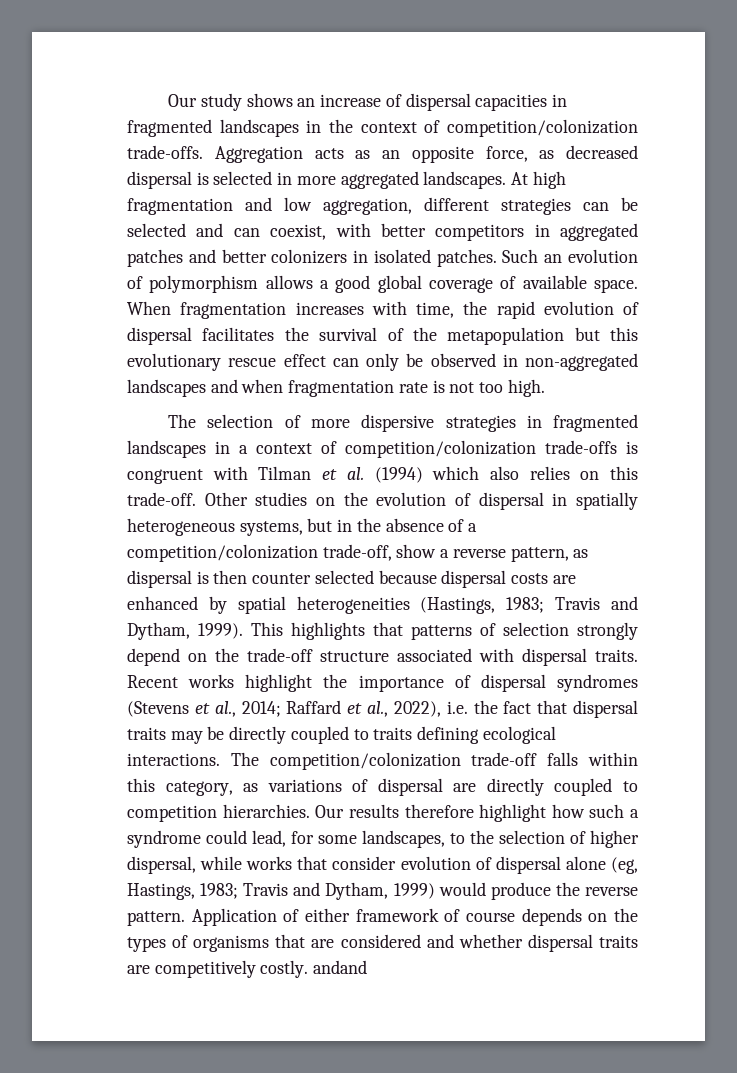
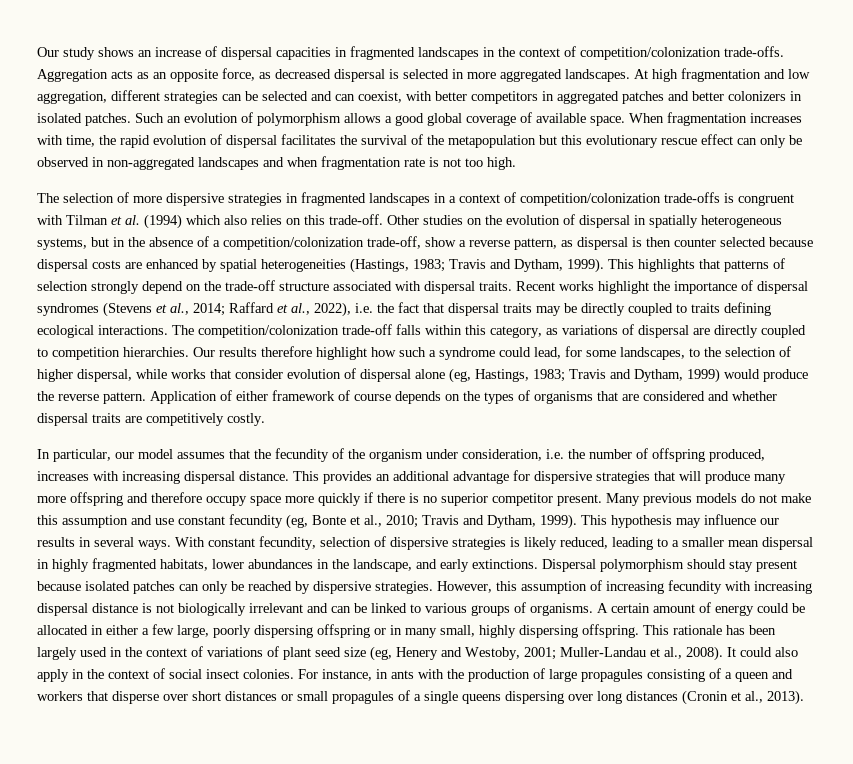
- Application of either framework of course depends on the types of organisms that are considered and whether dispersal traits are competitively costly. andand
+ Application of either framework of course depends on the types of organisms that are considered and whether dispersal traits are competitively costly.
+ In particular, our model assumes that the fecundity of the organism under consideration, i.e. the number of offspring produced, increases with increasing dispersal distance. This provides an additional advantage for dispersive strategies that will produce many more offspring and therefore occupy space more quickly if there is no superior competitor present. Many previous models do not make this assumption and use constant fecundity (eg, Bonte et al., 2010; Travis and Dytham, 1999). This hypothesis may influence our results in several ways. With constant fecundity, selection of dispersive strategies is likely reduced, leading to a smaller mean dispersal in highly fragmented habitats, lower abundances in the landscape, and early extinctions. Dispersal polymorphism should stay present because isolated patches can only be reached by dispersive strategies. However, this assumption of increasing fecundity with increasing dispersal distance is not biologically irrelevant and can be linked to various groups of organisms. A certain amount of energy could be allocated in either a few large, poorly dispersing offspring or in many small, highly dispersing offspring. This rationale has been largely used in the context of variations of plant seed size (eg, Henery and Westoby, 2001; Muller-Landau et al., 2008). It could also apply in the context of social insect colonies. For instance, in ants with the production of large propagules consisting of a queen and workers that disperse over short distances or small propagules of a single queens dispersing over long distances (Cronin et al., 2013).

